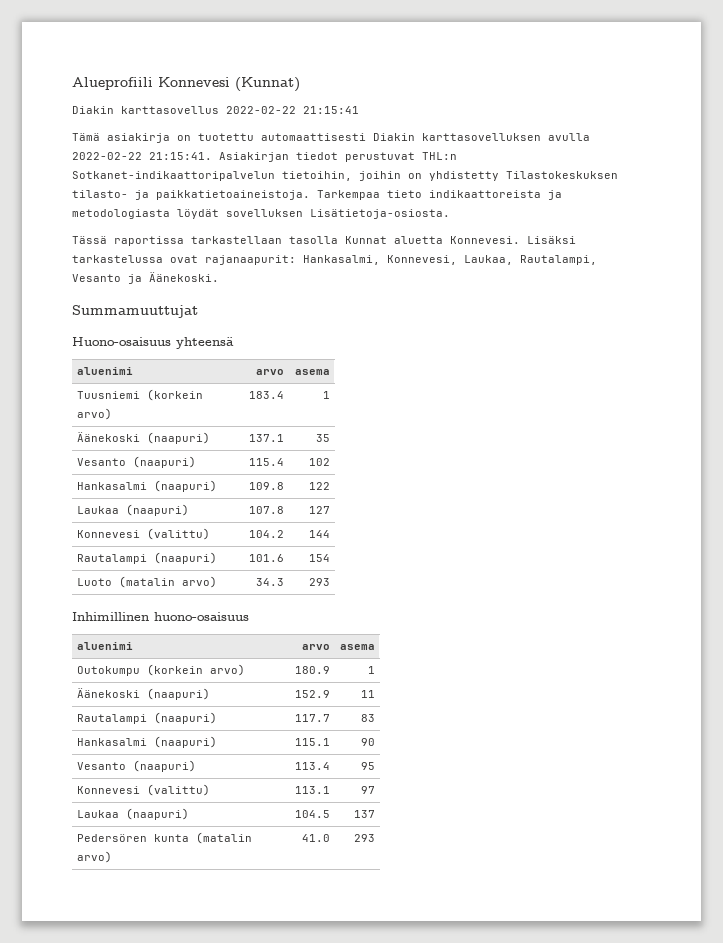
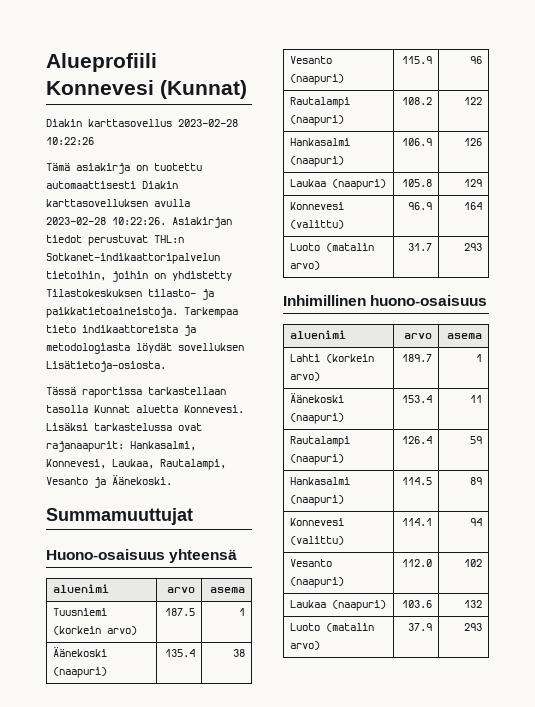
- Diakin karttasovellus 2022-02-22 21:15:41
+ Diakin karttasovellus 2023-02-28 10:22:26
- Tämä asiakirja on tuotettu automaattisesti Diakin karttasovelluksen avulla 2022-02-22 21:15:41.
+ Tämä asiakirja on tuotettu automaattisesti Diakin karttasovelluksen avulla 2023-02-28 10:22:26.
- Tuusniemi (korkein arvo) | 183.4 | 1
- Äänekoski (naapuri) | 137.1 | 35
- Vesanto (naapuri) | 115.4 | 102
- Hankasalmi (naapuri) | 109.8 | 122
- Laukaa (naapuri) | 107.8 | 127
- Konnevesi (valittu) | 104.2 | 144
- Rautalampi (naapuri) | 101.6 | 154
- Luoto (matalin arvo) | 34.3 | 293
+ Tuusniemi (korkein arvo) | 187.5 | 1
+ Äänekoski (naapuri) | 135.4 | 38
+ Vesanto (naapuri) | 115.9 | 96
+ Rautalampi (naapuri) | 108.2 | 122
+ Hankasalmi (naapuri) | 106.9 | 126
+ Laukaa (naapuri) | 105.8 | 129
+ Konnevesi (valittu) | 96.9 | 164
+ Luoto (matalin arvo) | 31.7 | 293
- Outokumpu (korkein arvo) | 180.9 | 1
- Äänekoski (naapuri) | 152.9 | 11
+ Lahti (korkein arvo) | 189.7 | 1
+ Äänekoski (naapuri) | 153.4 | 11
- Rautalampi (naapuri) | 117.7 | 83
- Hankasalmi (naapuri) | 115.1 | 90
- Vesanto (naapuri) | 113.4 | 95
- Konnevesi (valittu) | 113.1 | 97
- Laukaa (naapuri) | 104.5 | 137
- Pedersören kunta (matalin arvo) | 41.0 | 293
+ Rautalampi (naapuri) | 126.4 | 59
+ Hankasalmi (naapuri) | 114.5 | 89
+ Konnevesi (valittu) | 114.1 | 94
+ Vesanto (naapuri) | 112.0 | 102
+ Laukaa (naapuri) | 103.6 | 132
+ Luoto (matalin arvo) | 37.9 | 293

